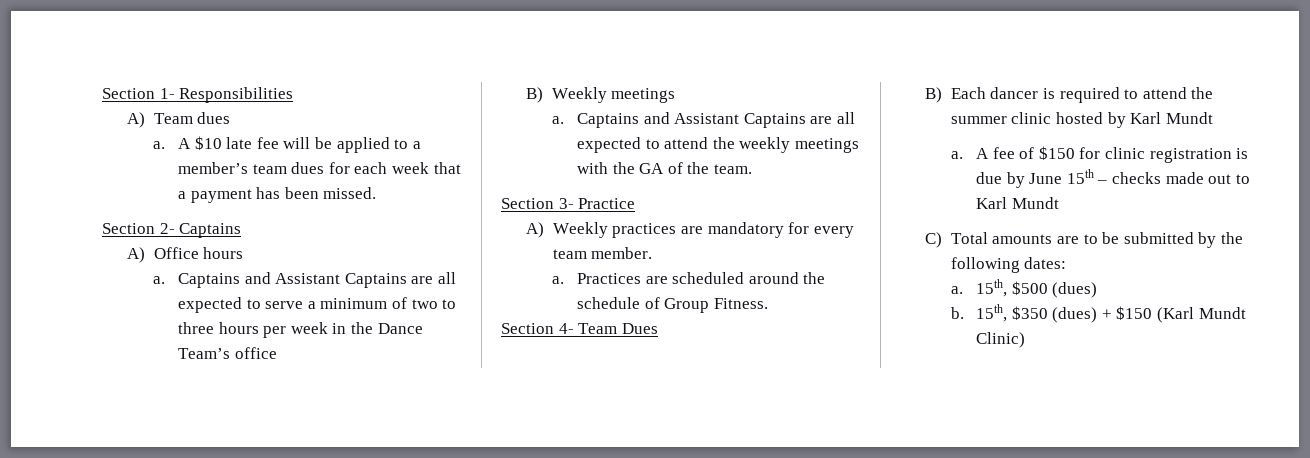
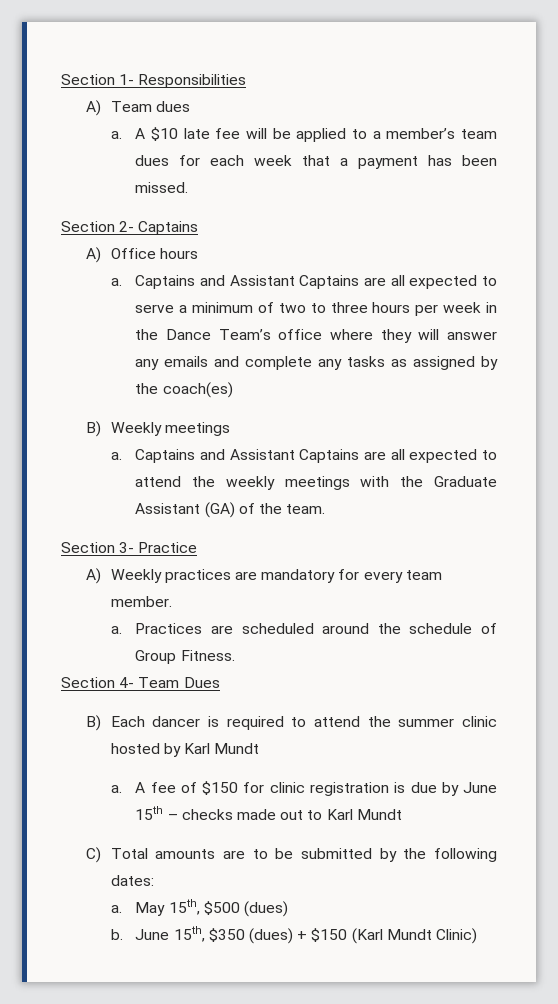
- Captains and Assistant Captains are all expected to serve a minimum of two to three hours per week in the Dance Team’s office
+ Captains and Assistant Captains are all expected to serve a minimum of two to three hours per week in the Dance Team’s office where they will answer any emails and complete any tasks as assigned by the coach(es)
- Captains and Assistant Captains are all expected to attend the weekly meetings with the GA of the team.
+ Captains and Assistant Captains are all expected to attend the weekly meetings with the Graduate Assistant (GA) of the team.
- 15th, $500 (dues)
+ May 15th, $500 (dues)
- 15th, $350 (dues) + $150 (Karl Mundt Clinic)
+ June 15th, $350 (dues) + $150 (Karl Mundt Clinic)

